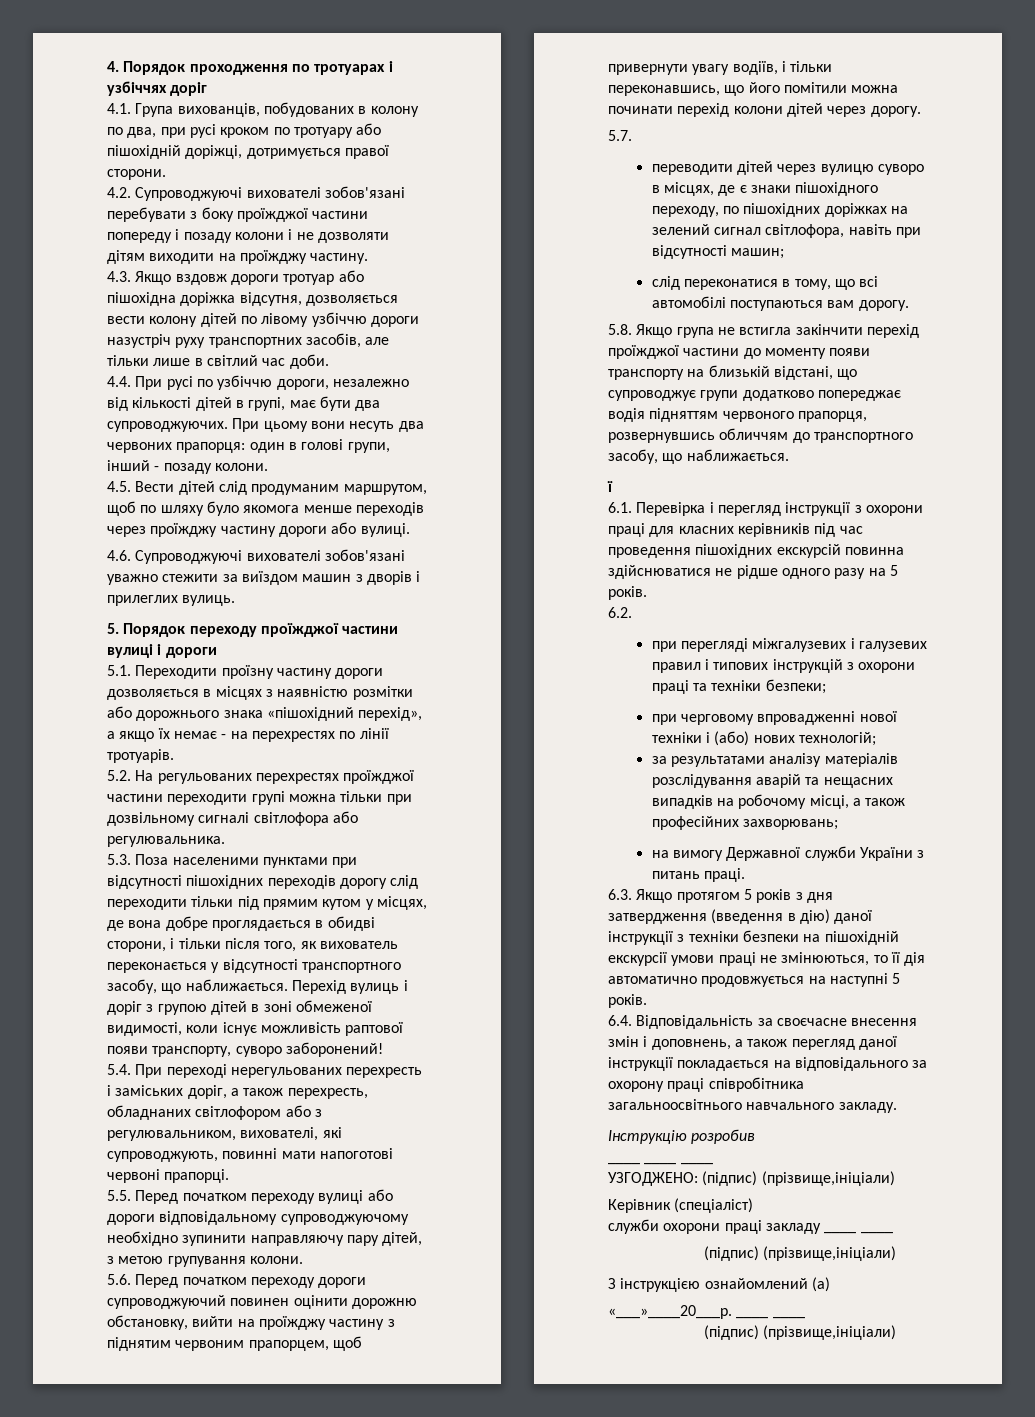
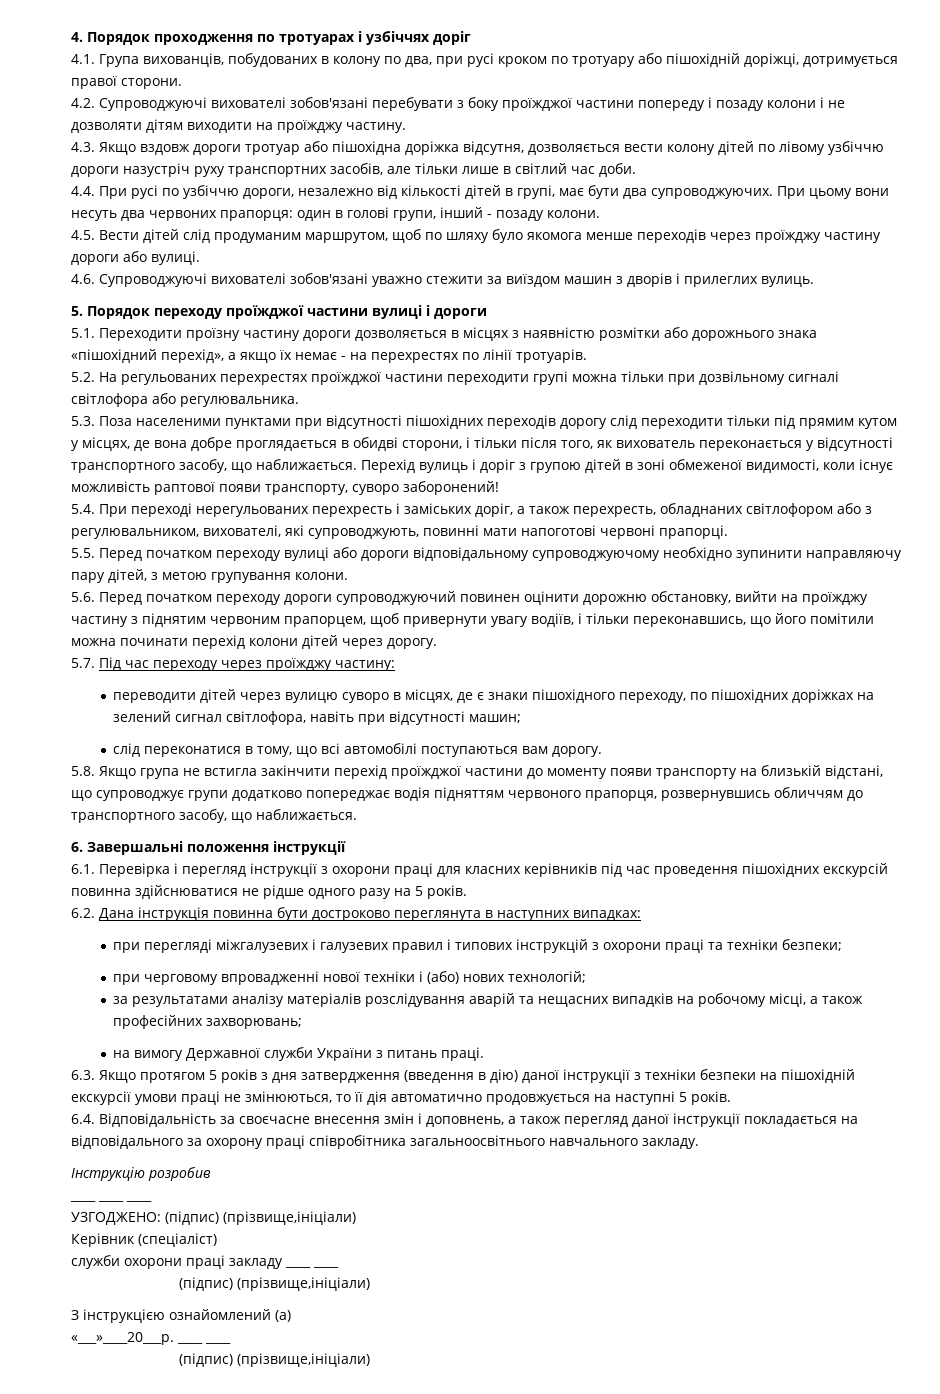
- 5.7.
+ 5.7. Під час переходу через проїжджу частину:
- ї
+ 6. Завершальні положення інструкції
- 6.2.
+ 6.2. Дана інструкція повинна бути достроково переглянута в наступних випадках:

